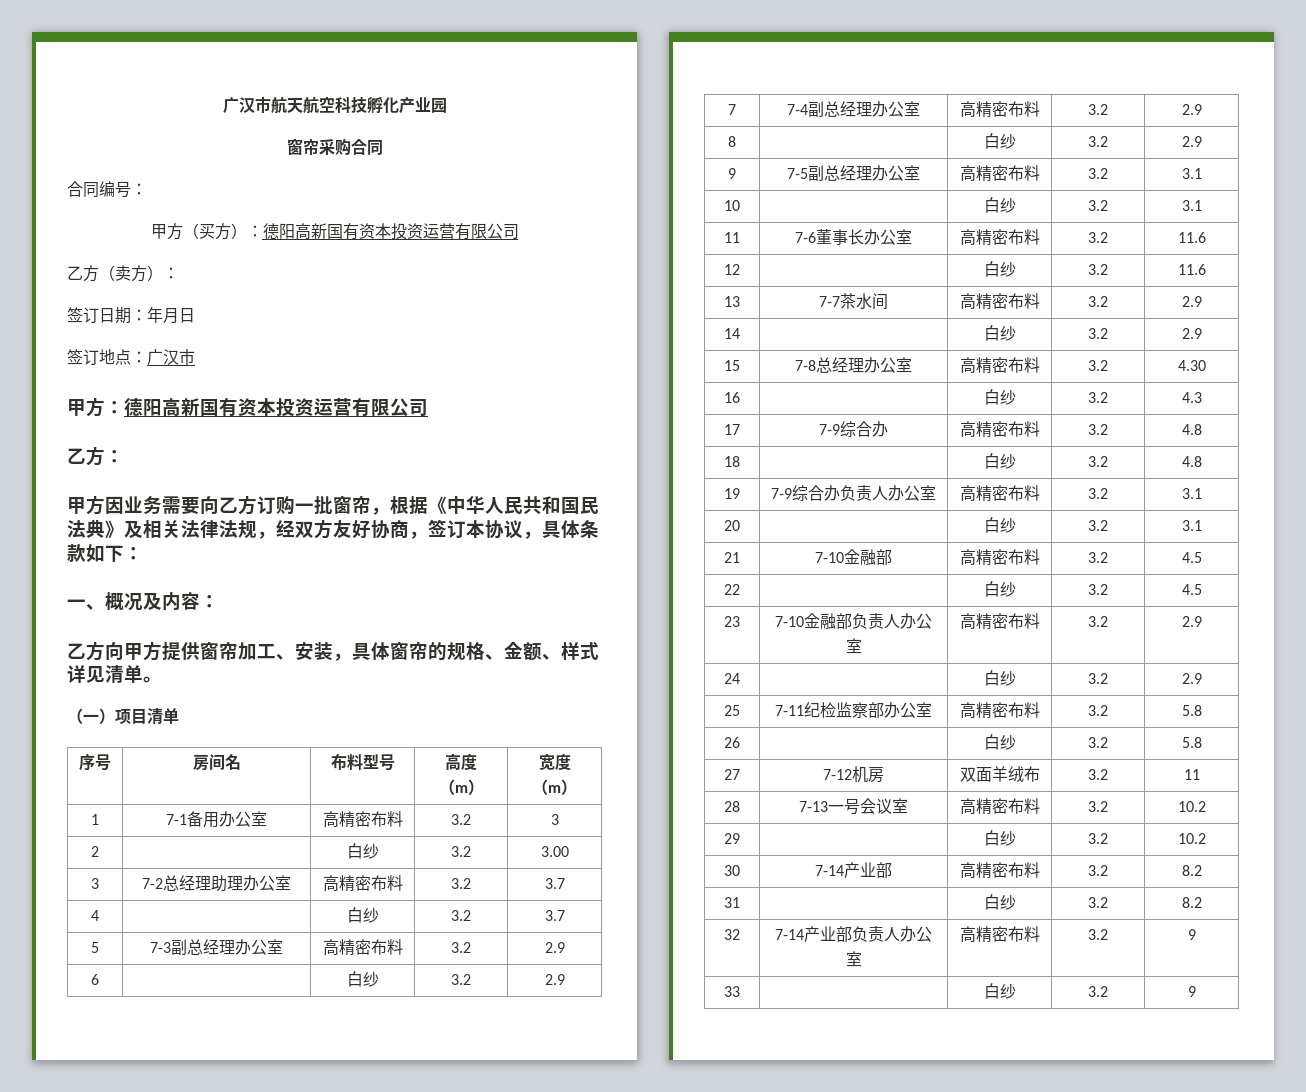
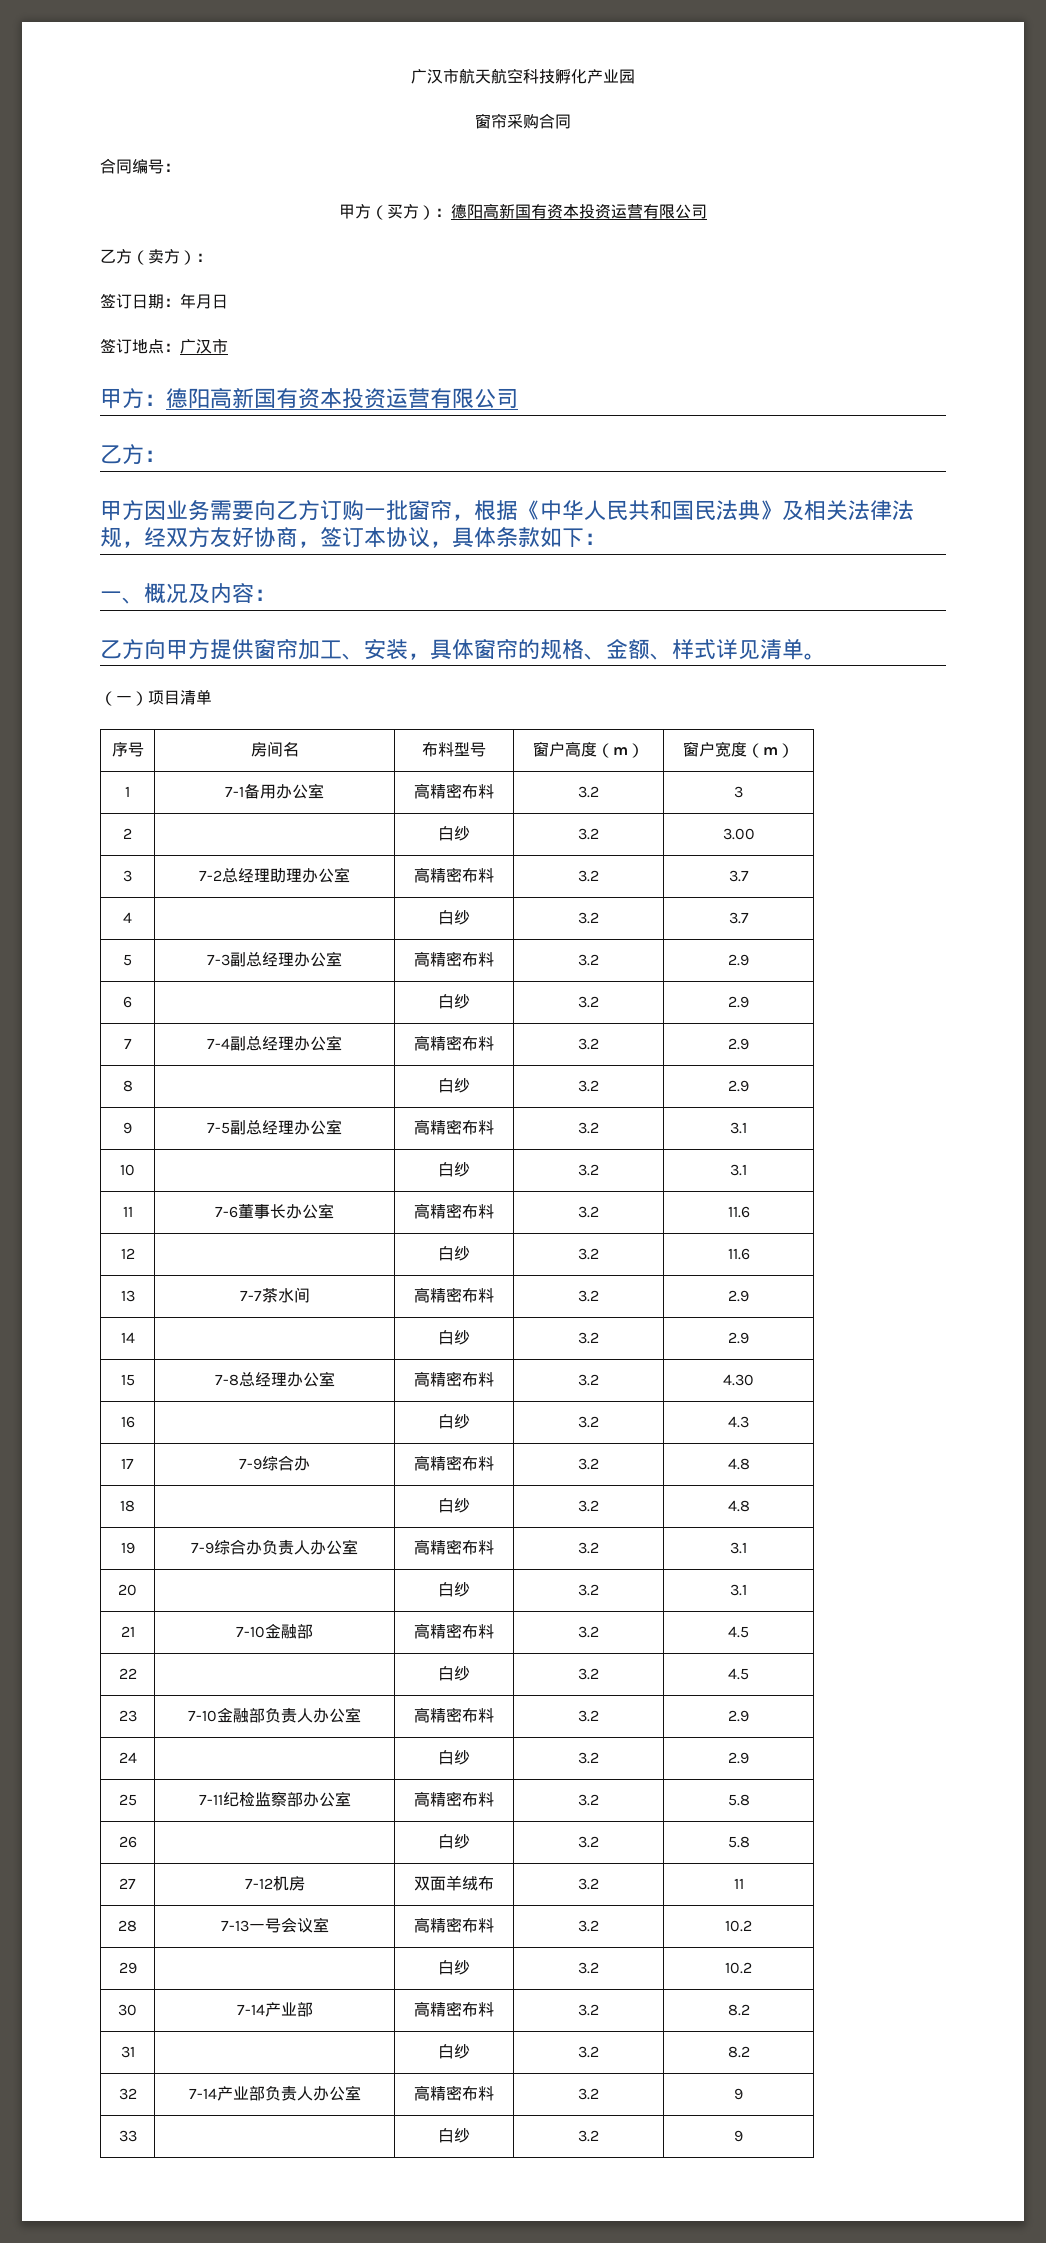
- 序号 | 房间名 | 布料型号 | 高度（m） | 宽度（m）
+ 序号 | 房间名 | 布料型号 | 窗户高度（m） | 窗户宽度（m）

